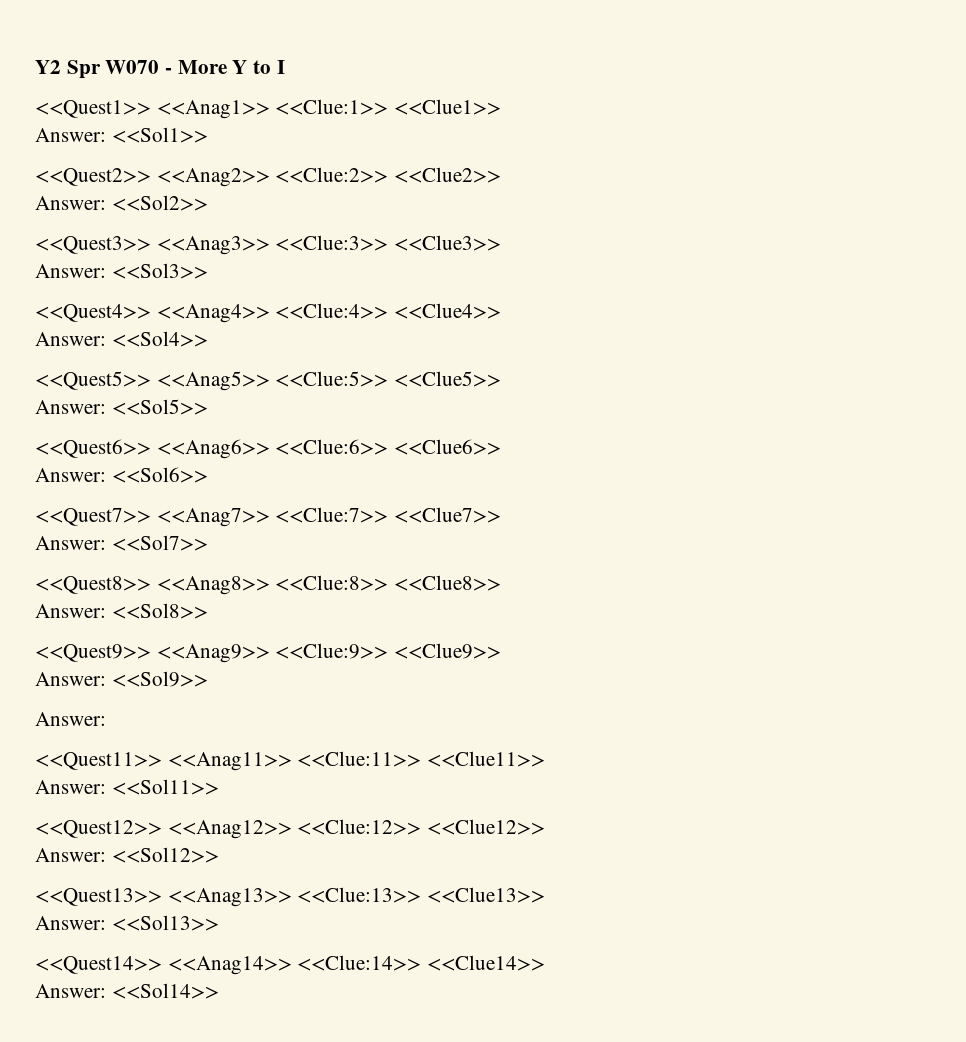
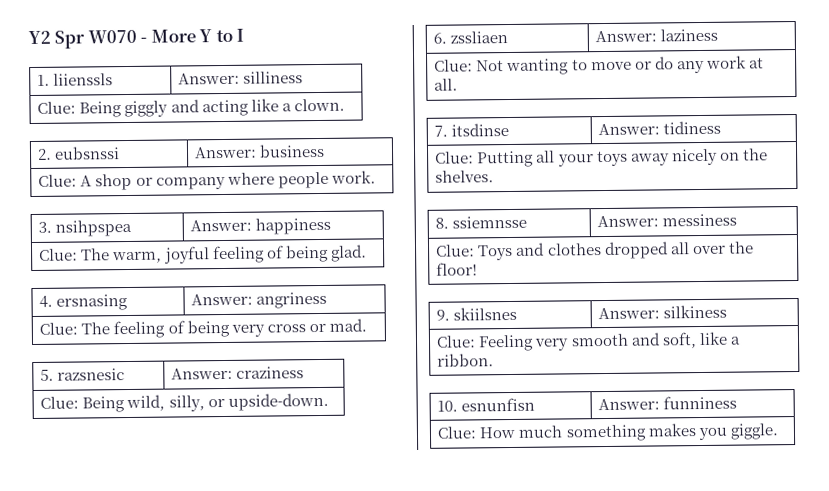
- <<Quest1>> <<Anag1>> <<Clue:1>> <<Clue1>>
- Answer: <<Sol1>>
- <<Quest2>> <<Anag2>> <<Clue:2>> <<Clue2>>
- Answer: <<Sol2>>
- <<Quest3>> <<Anag3>> <<Clue:3>> <<Clue3>>
- Answer: <<Sol3>>
- <<Quest4>> <<Anag4>> <<Clue:4>> <<Clue4>>
- Answer: <<Sol4>>
- <<Quest5>> <<Anag5>> <<Clue:5>> <<Clue5>>
- Answer: <<Sol5>>
- <<Quest6>> <<Anag6>> <<Clue:6>> <<Clue6>>
- Answer: <<Sol6>>
- <<Quest7>> <<Anag7>> <<Clue:7>> <<Clue7>>
- Answer: <<Sol7>>
- <<Quest8>> <<Anag8>> <<Clue:8>> <<Clue8>>
- Answer: <<Sol8>>
- <<Quest9>> <<Anag9>> <<Clue:9>> <<Clue9>>
- Answer: <<Sol9>>
- Answer:
- <<Quest11>> <<Anag11>> <<Clue:11>> <<Clue11>>
- Answer: <<Sol11>>
- <<Quest12>> <<Anag12>> <<Clue:12>> <<Clue12>>
- Answer: <<Sol12>>
- <<Quest13>> <<Anag13>> <<Clue:13>> <<Clue13>>
- Answer: <<Sol13>>
- <<Quest14>> <<Anag14>> <<Clue:14>> <<Clue14>>
- Answer: <<Sol14>>
+ 1. liienssls | Answer: silliness
+ Clue: Being giggly and acting like a clown.
+ 2. eubsnssi | Answer: business
+ Clue: A shop or company where people work.
+ 3. nsihpspea | Answer: happiness
+ Clue: The warm, joyful feeling of being glad.
+ 4. ersnasing | Answer: angriness
+ Clue: The feeling of being very cross or mad.
+ 5. razsnesic | Answer: craziness
+ Clue: Being wild, silly, or upside-down.
+ 6. zssliaen | Answer: laziness
+ Clue: Not wanting to move or do any work at all.
+ 7. itsdinse | Answer: tidiness
+ Clue: Putting all your toys away nicely on the shelves.
+ 8. ssiemnsse | Answer: messiness
+ Clue: Toys and clothes dropped all over the floor!
+ 9. skiilsnes | Answer: silkiness
+ Clue: Feeling very smooth and soft, like a ribbon.
+ 10. esnunfisn | Answer: funniness
+ Clue: How much something makes you giggle.

